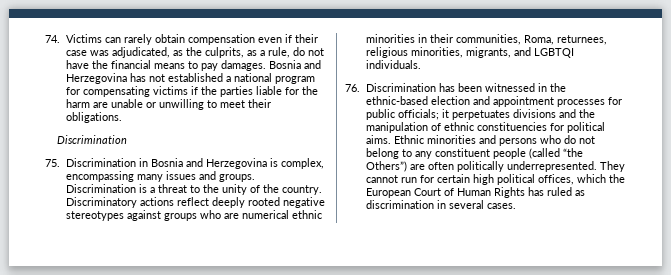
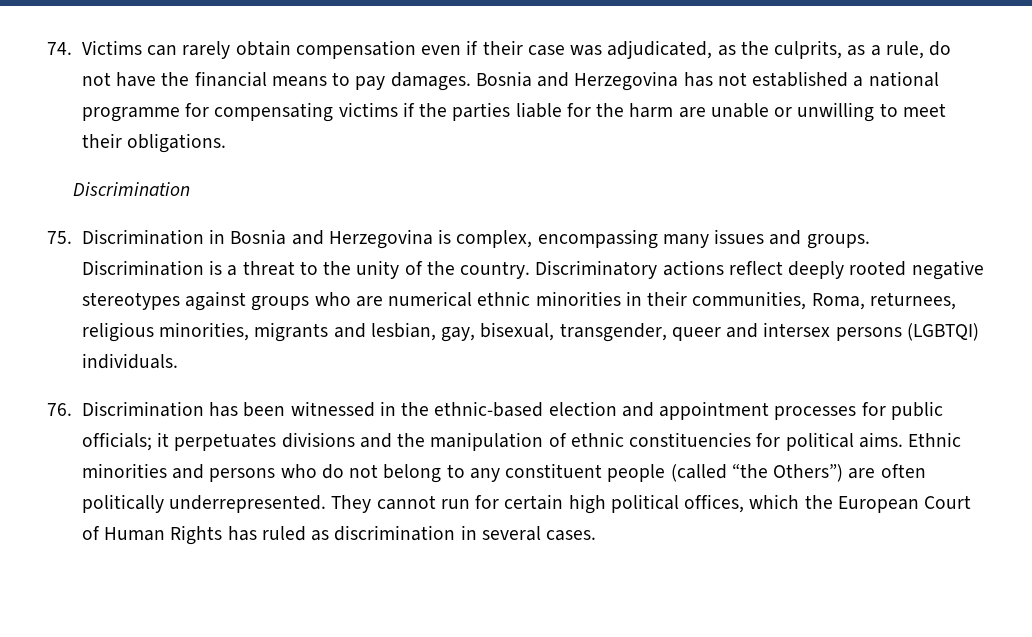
- Bosnia and Herzegovina has not established a national program for compensating victims if the parties liable for the harm are unable or unwilling to meet their obligations.
+ Bosnia and Herzegovina has not established a national programme for compensating victims if the parties liable for the harm are unable or unwilling to meet their obligations.
- Discriminatory actions reflect deeply rooted negative stereotypes against groups who are numerical ethnic minorities in their communities, Roma, returnees, religious minorities, migrants, and LGBTQI individuals.
+ Discriminatory actions reflect deeply rooted negative stereotypes against groups who are numerical ethnic minorities in their communities, Roma, returnees, religious minorities, migrants and lesbian, gay, bisexual, transgender, queer and intersex persons (LGBTQI) individuals.

